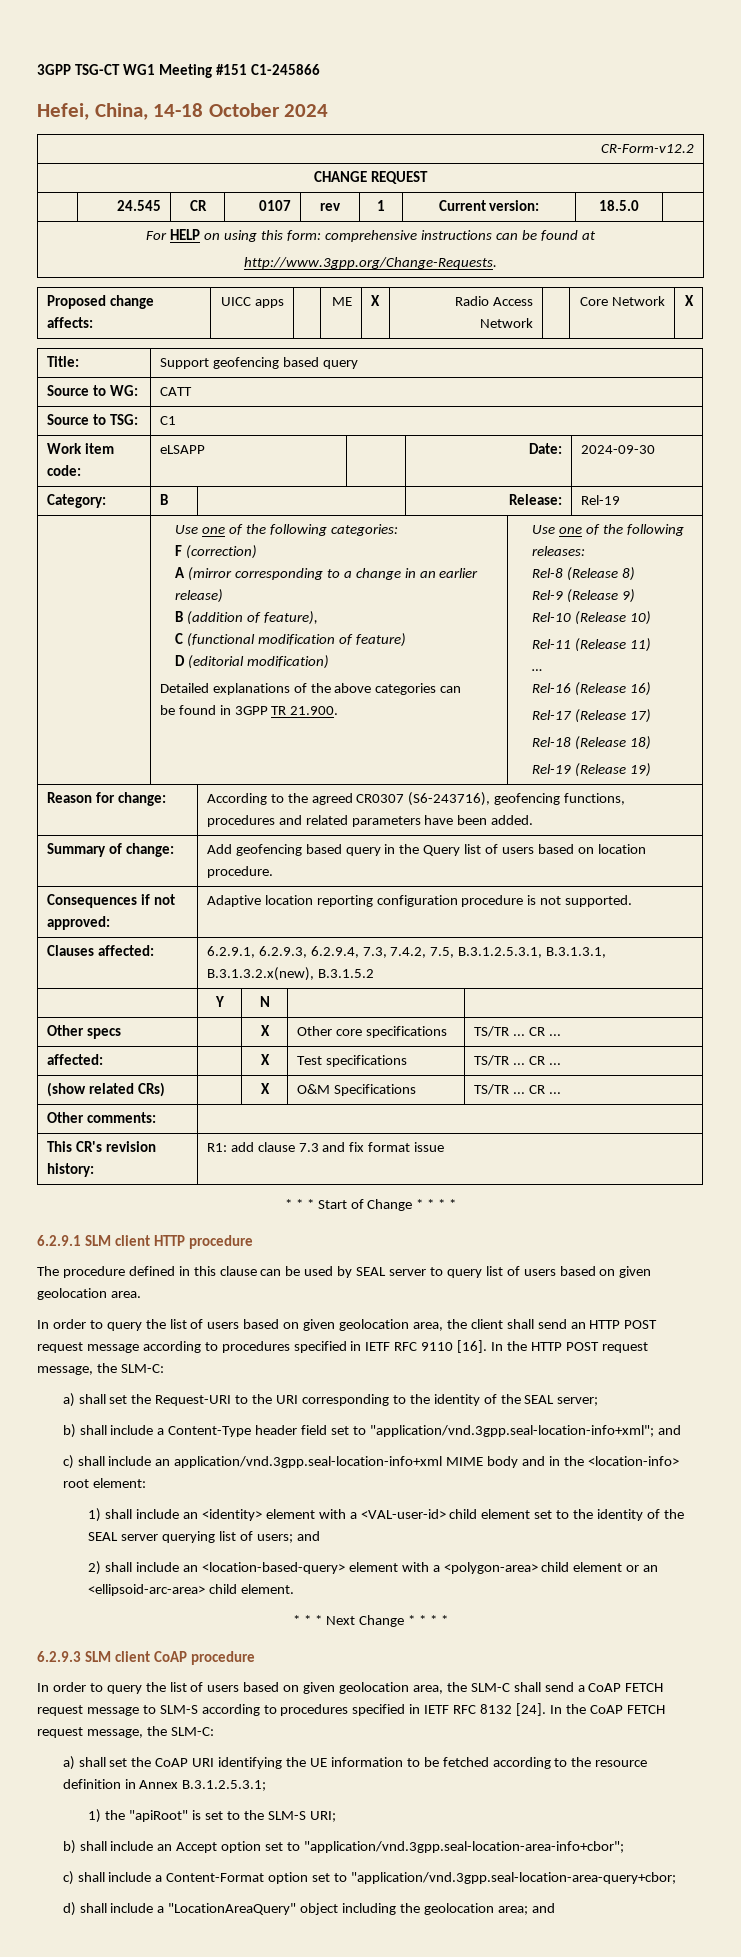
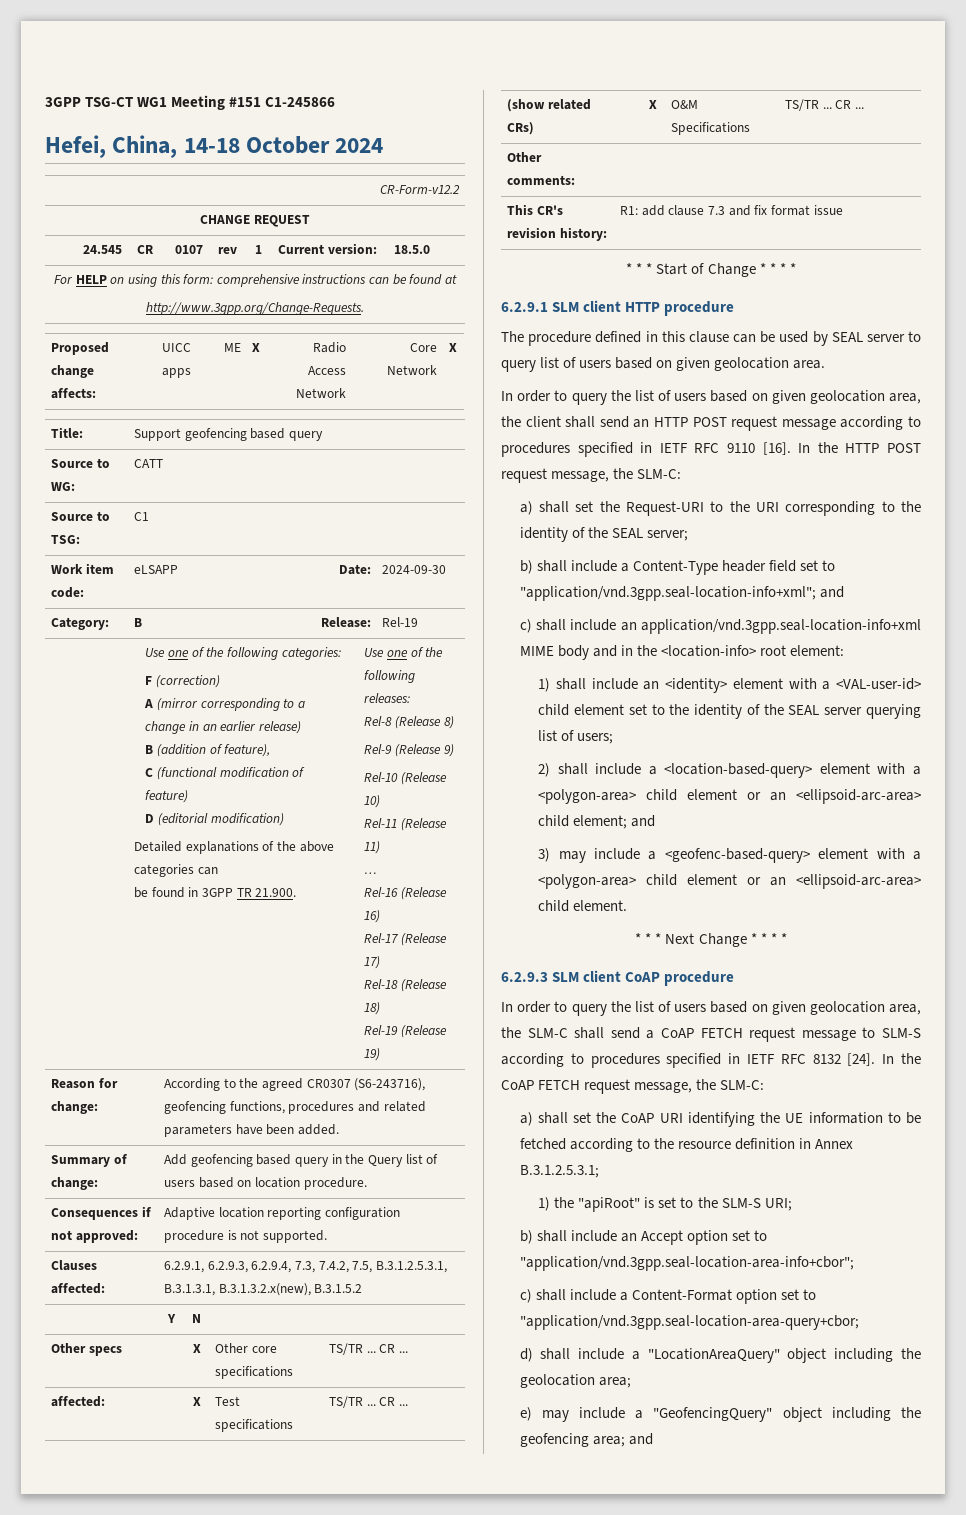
- 1) shall include an <identity> element with a <VAL-user-id> child element set to the identity of the SEAL server querying list of users; and
+ 1) shall include an <identity> element with a <VAL-user-id> child element set to the identity of the SEAL server querying list of users;
- 2) shall include an <location-based-query> element with a <polygon-area> child element or an <ellipsoid-arc-area> child element.
+ 2) shall include a <location-based-query> element with a <polygon-area> child element or an <ellipsoid-arc-area> child element; and
+ 3) may include a <geofenc-based-query> element with a <polygon-area> child element or an <ellipsoid-arc-area> child element.
- d) shall include a "LocationAreaQuery" object including the geolocation area; and
+ d) shall include a "LocationAreaQuery" object including the geolocation area;
+ e) may include a "GeofencingQuery" object including the geofencing area; and

